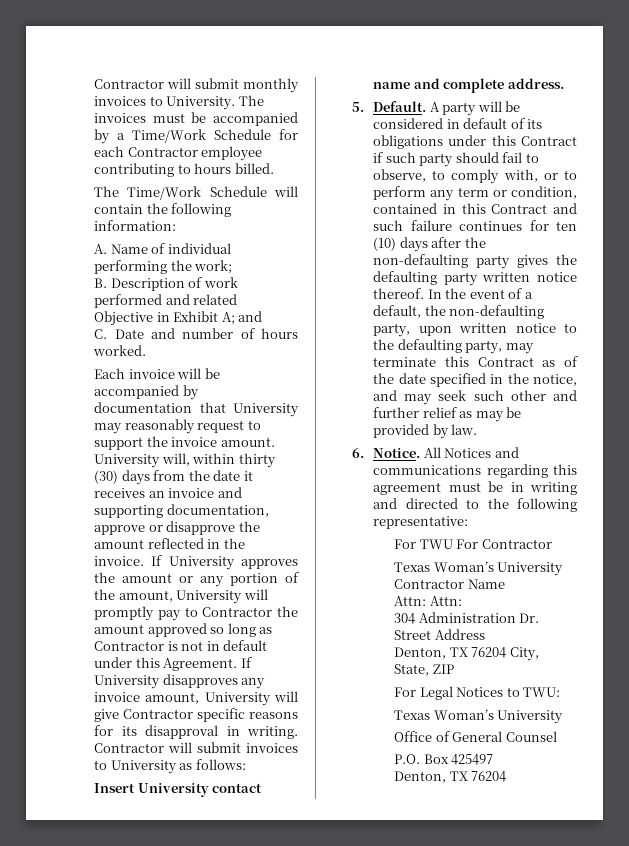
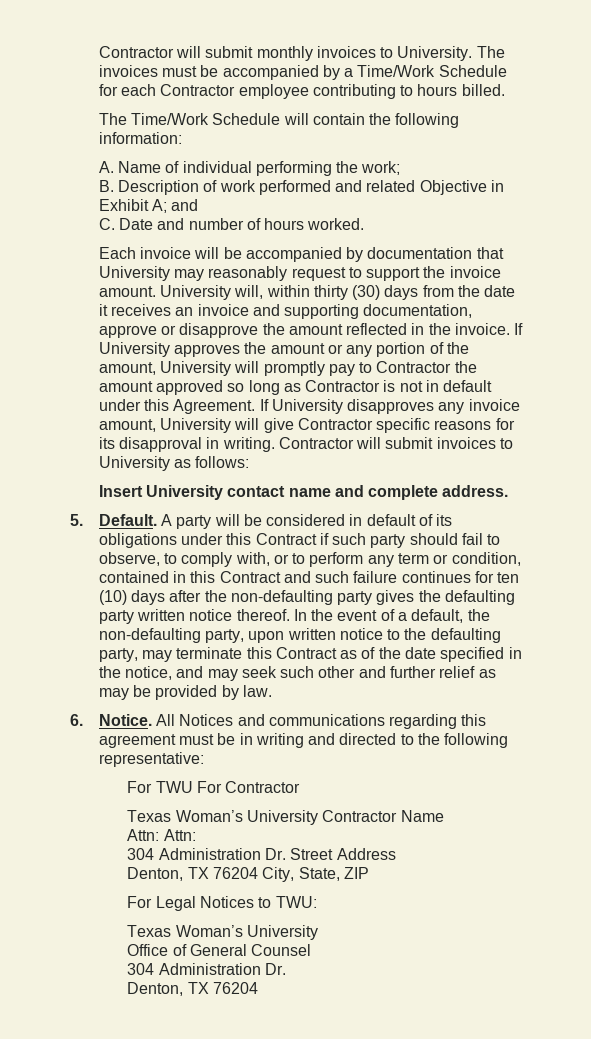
  Office of General Counsel
- P.O. Box 425497
+ 304 Administration Dr.

